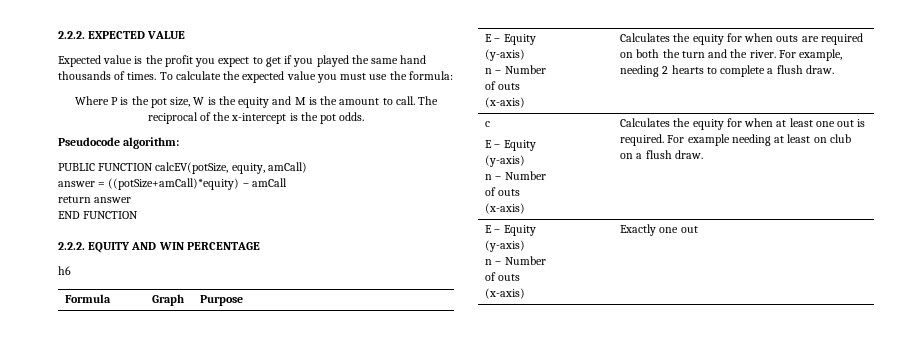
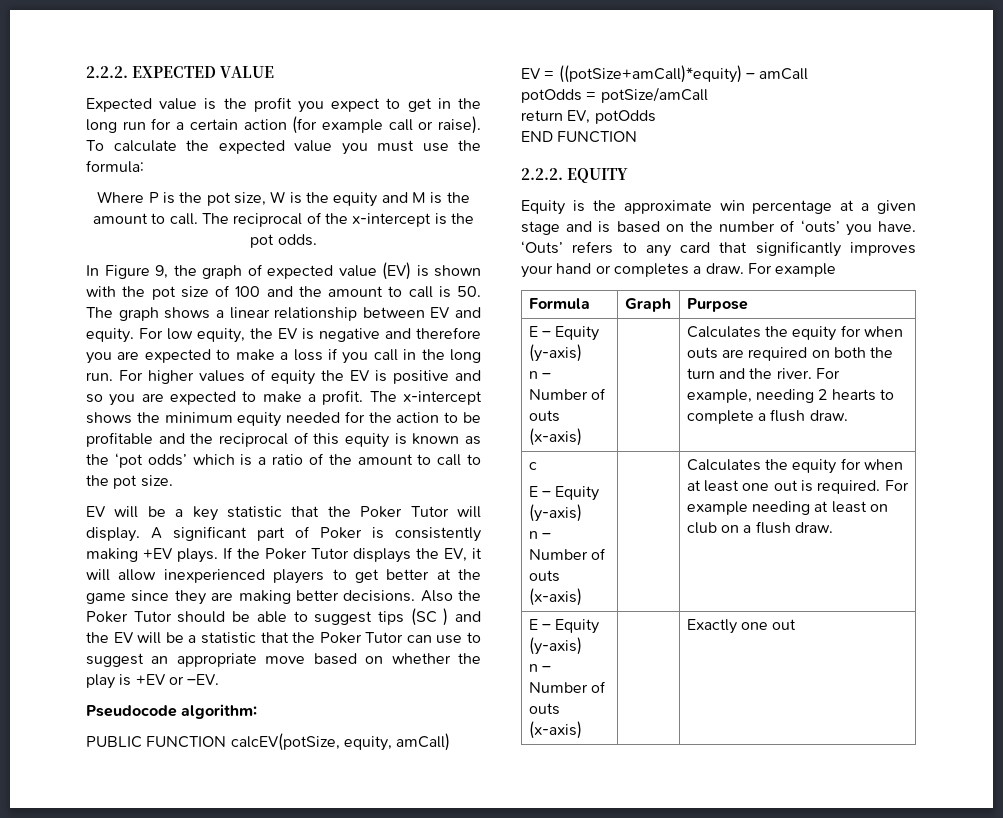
- Expected value is the profit you expect to get if you played the same hand thousands of times.
+ Expected value is the profit you expect to get in the long run for a certain action (for example call or raise).
+ In Figure 9, the graph of expected value (EV) is shown with the pot size of 100 and the amount to call is 50. The graph shows a linear relationship between EV and equity. For low equity, the EV is negative and therefore you are expected to make a loss if you call in the long run. For higher values of equity the EV is positive and so you are expected to make a profit. The x-intercept shows the minimum equity needed for the action to be profitable and the reciprocal of this equity is known as the ‘pot odds’ which is a ratio of the amount to call to the pot size.
+ EV will be a key statistic that the Poker Tutor will display. A significant part of Poker is consistently making +EV plays. If the Poker Tutor displays the EV, it will allow inexperienced players to get better at the game since they are making better decisions. Also the Poker Tutor should be able to suggest tips (SC ) and the EV will be a statistic that the Poker Tutor can use to suggest an appropriate move based on whether the play is +EV or –EV.
- answer = ((potSize+amCall)*equity) – amCall
+ EV = ((potSize+amCall)*equity) – amCall
+ potOdds = potSize/amCall
- return answer
+ return EV, potOdds
- 2.2.2. EQUITY AND WIN PERCENTAGE
- h6
+ 2.2.2. EQUITY
+ Equity is the approximate win percentage at a given stage and is based on the number of ‘outs’ you have. ‘Outs’ refers to any card that significantly improves your hand or completes a draw. For example

